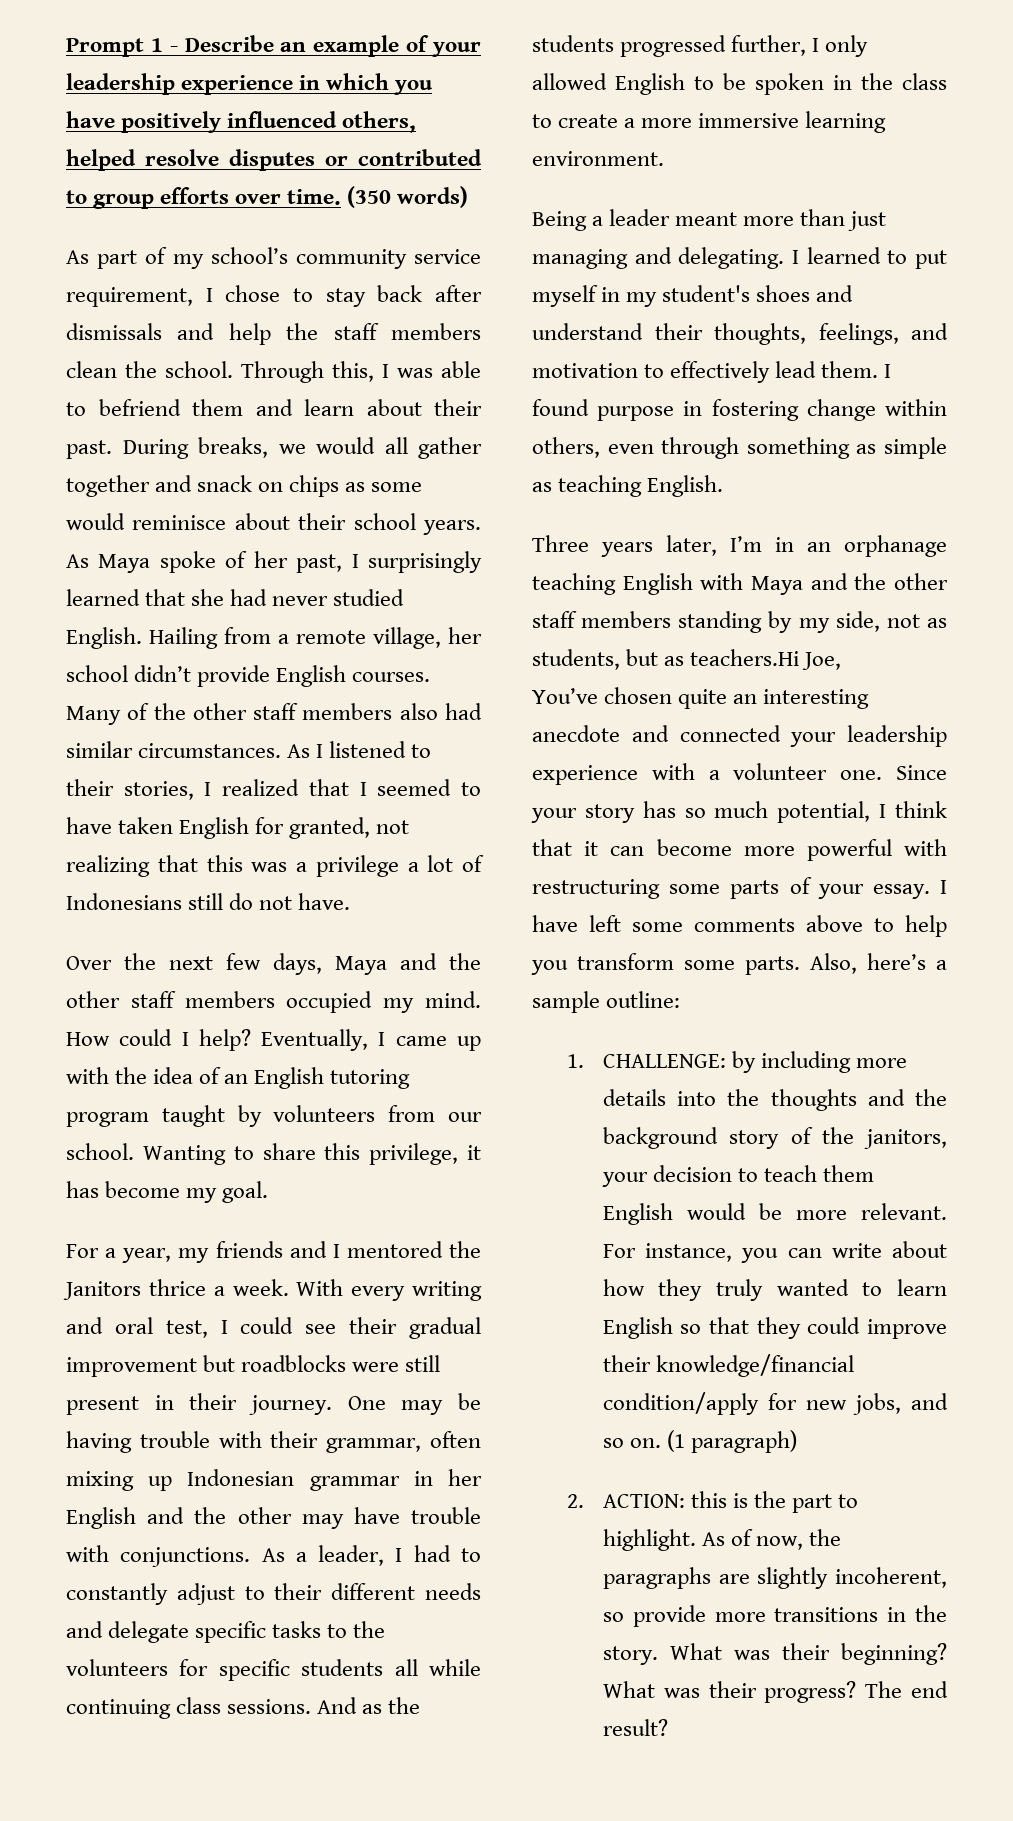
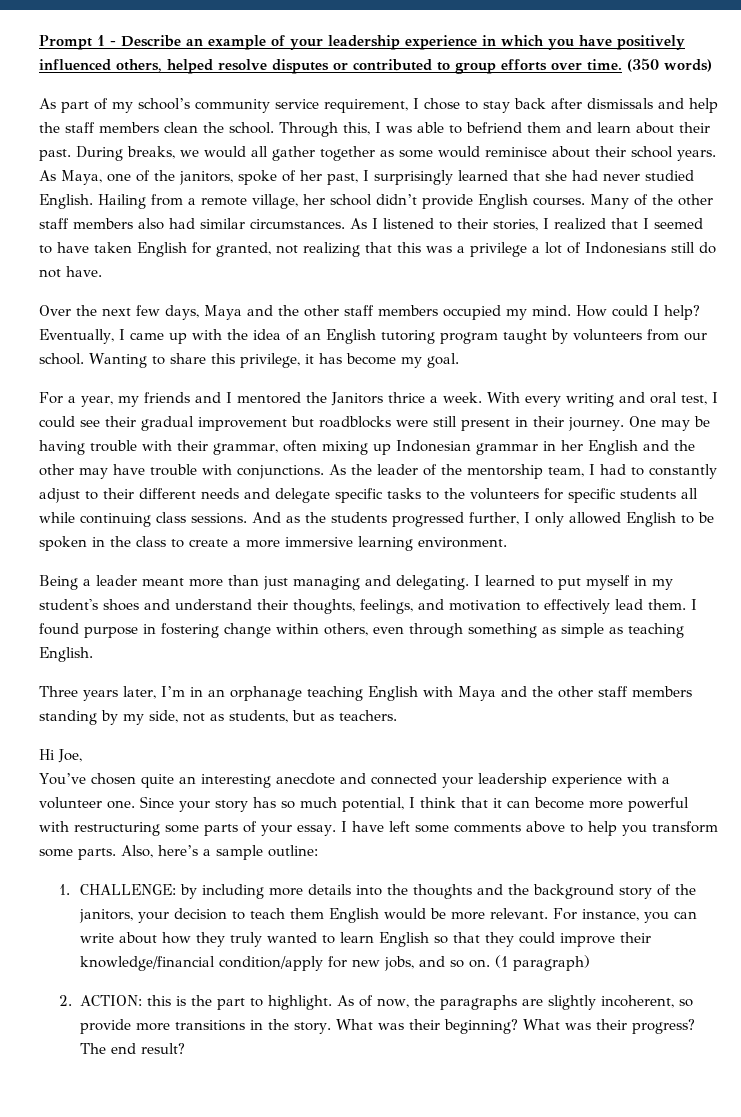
- During breaks, we would all gather together and snack on chips as some would reminisce about their school years.
+ During breaks, we would all gather together as some would reminisce about their school years.
- As Maya spoke of her past, I surprisingly learned that she had never studied English.
+ As Maya, one of the janitors, spoke of her past, I surprisingly learned that she had never studied English.
- As a leader, I had to constantly adjust to their different needs and delegate specific tasks to the volunteers for specific students all while continuing class sessions.
+ As the leader of the mentorship team, I had to constantly adjust to their different needs and delegate specific tasks to the volunteers for specific students all while continuing class sessions.
- Three years later, I’m in an orphanage teaching English with Maya and the other staff members standing by my side, not as students, but as teachers.Hi Joe,
+ Three years later, I’m in an orphanage teaching English with Maya and the other staff members standing by my side, not as students, but as teachers.
+ Hi Joe,

